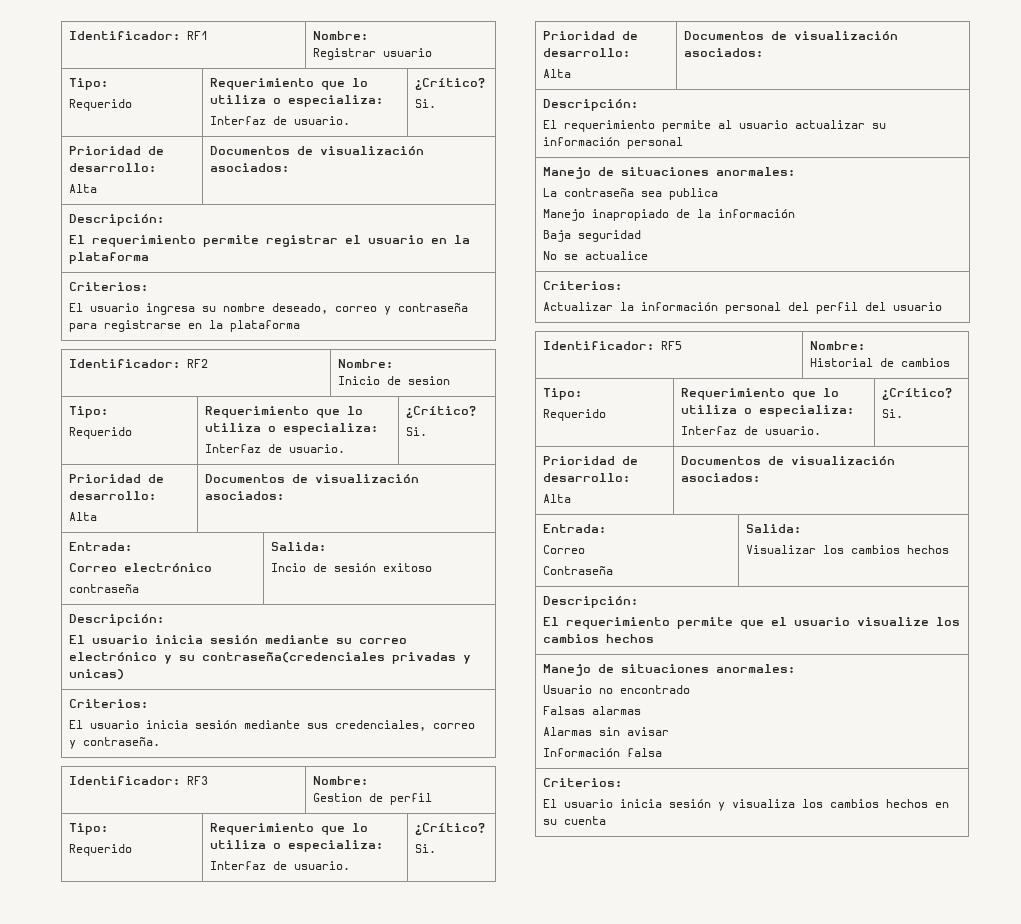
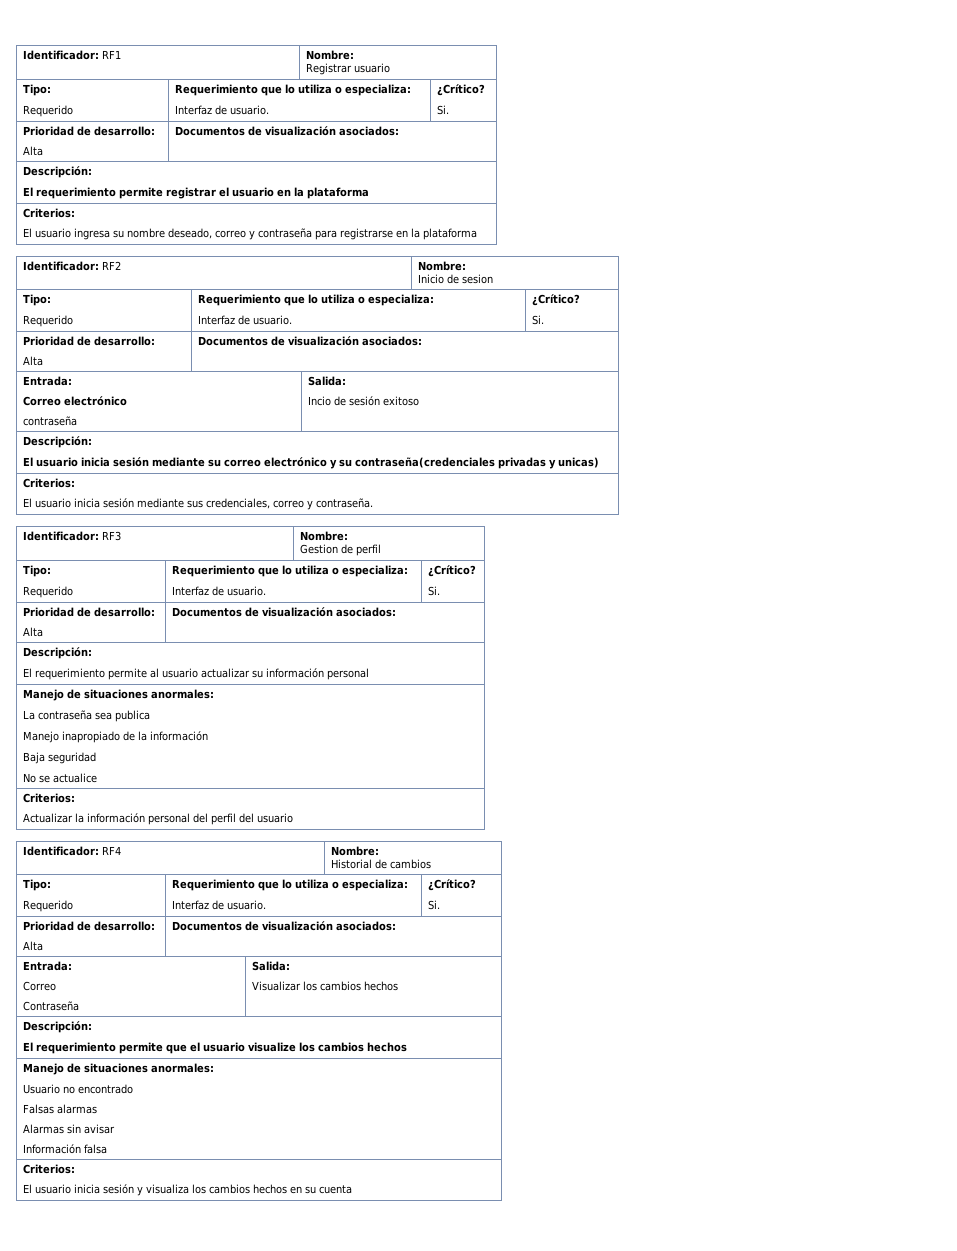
- Identificador: RF5 | Nombre:
+ Identificador: RF4 | Nombre:

